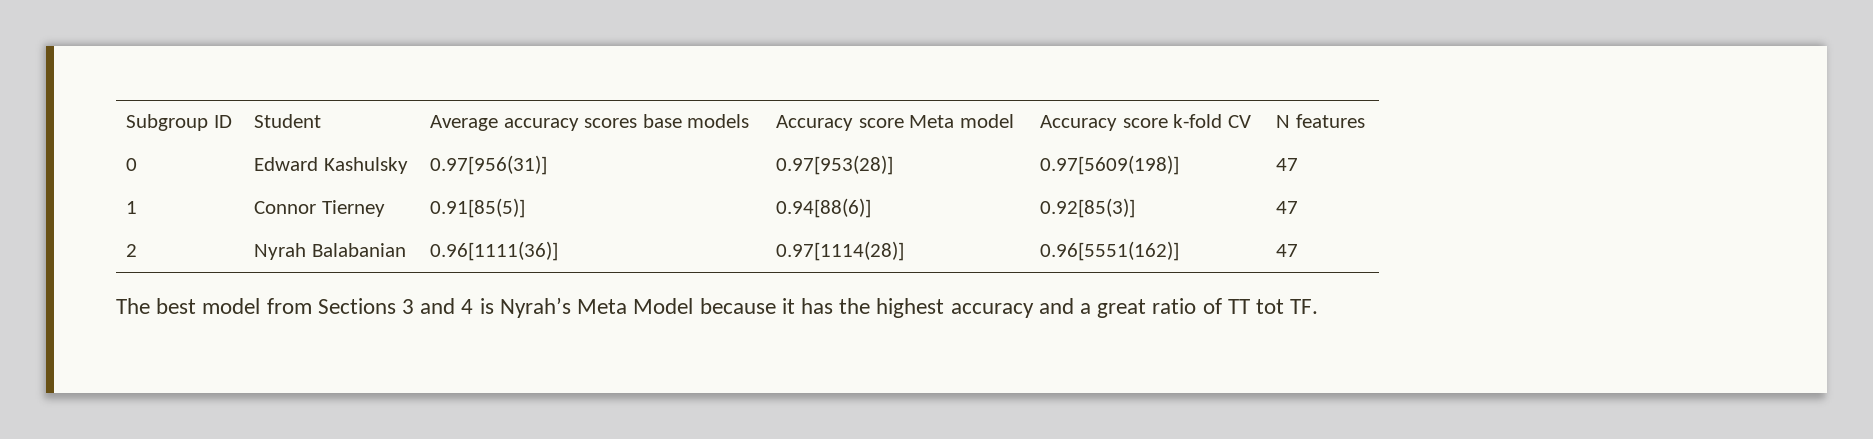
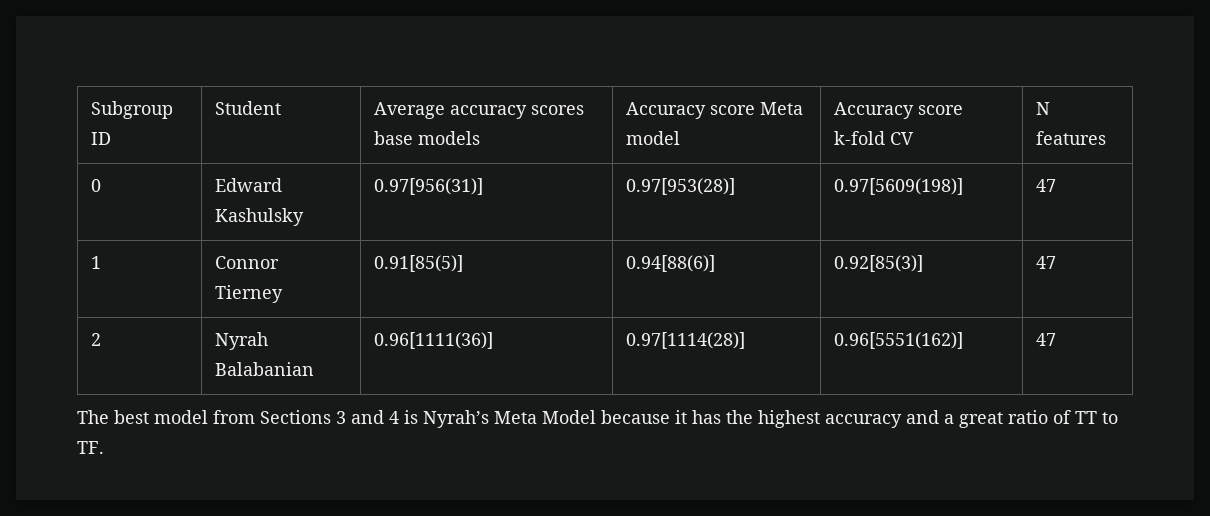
- The best model from Sections 3 and 4 is Nyrah’s Meta Model because it has the highest accuracy and a great ratio of TT tot TF.
+ The best model from Sections 3 and 4 is Nyrah’s Meta Model because it has the highest accuracy and a great ratio of TT to TF.

